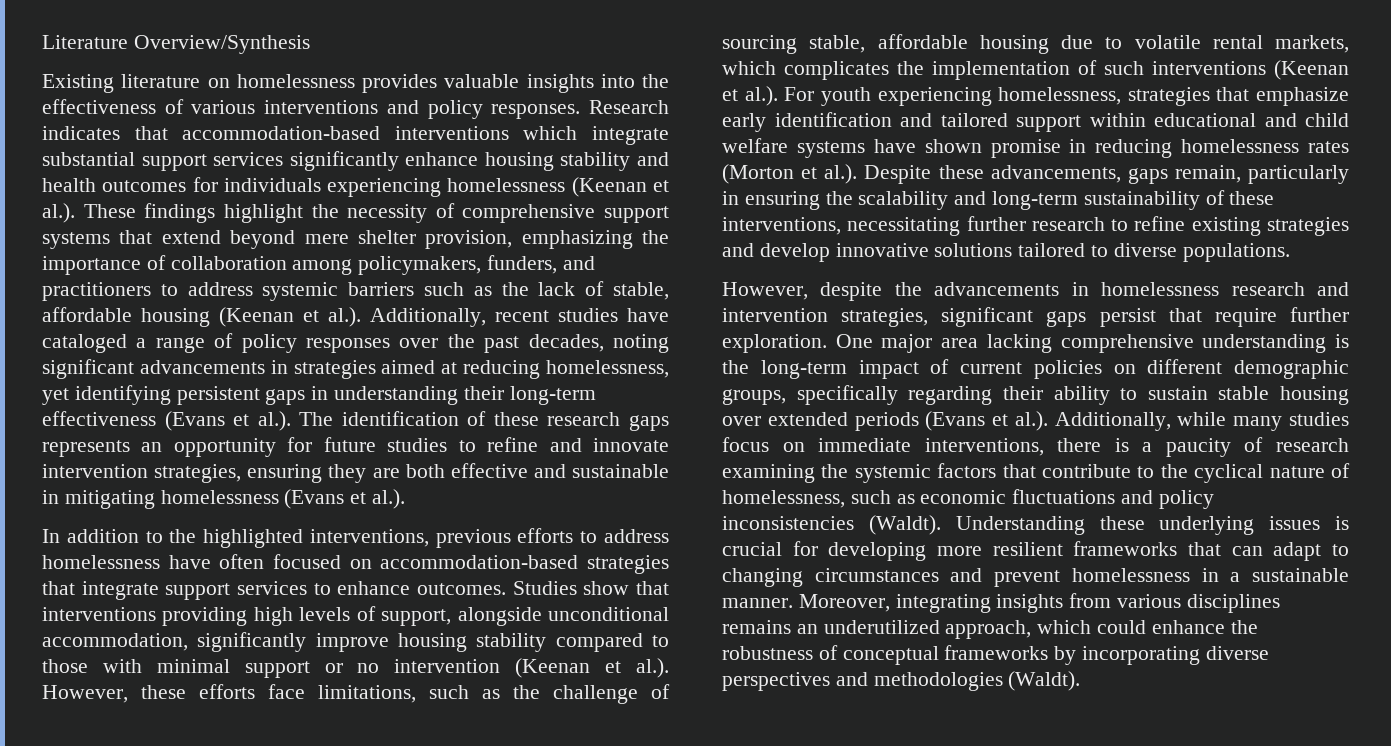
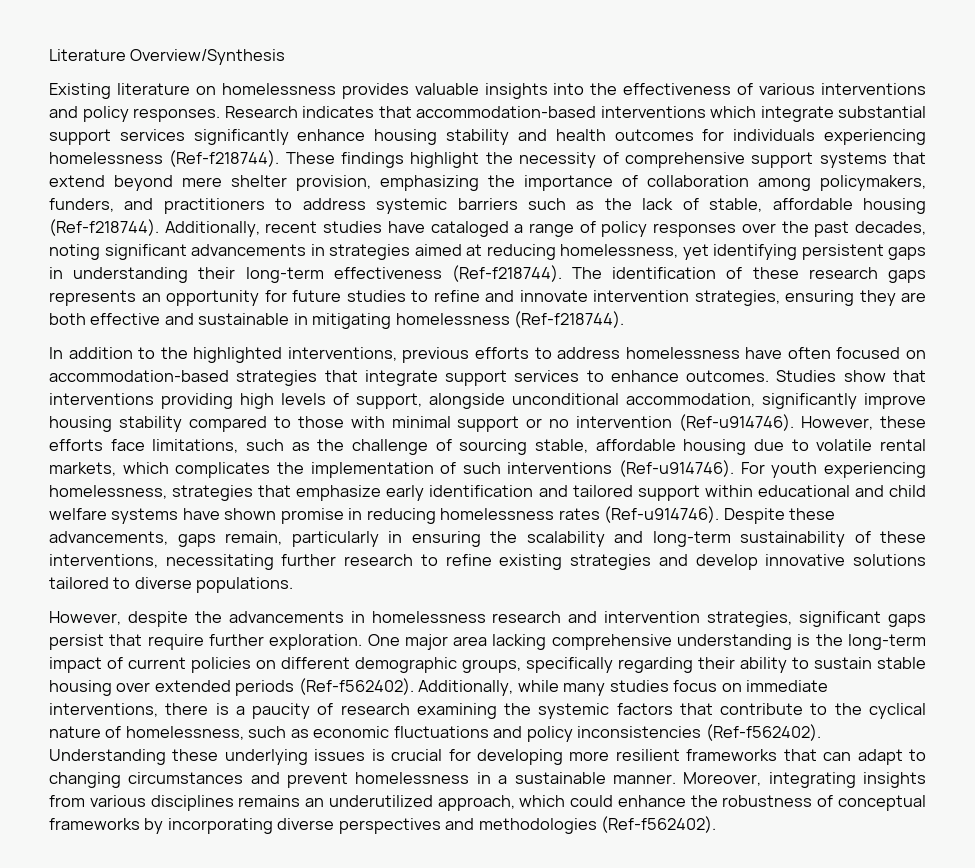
- Research indicates that accommodation-based interventions which integrate substantial support services significantly enhance housing stability and health outcomes for individuals experiencing homelessness (Keenan et al.). These findings highlight the necessity of comprehensive support systems that extend beyond mere shelter provision, emphasizing the importance of collaboration among policymakers, funders, and practitioners to address systemic barriers such as the lack of stable, affordable housing (Keenan et al.). Additionally, recent studies have cataloged a range of policy responses over the past decades, noting significant advancements in strategies aimed at reducing homelessness, yet identifying persistent gaps in understanding their long-term effectiveness (Evans et al.). The identification of these research gaps represents an opportunity for future studies to refine and innovate intervention strategies, ensuring they are both effective and sustainable in mitigating homelessness (Evans et al.).
+ Research indicates that accommodation-based interventions which integrate substantial support services significantly enhance housing stability and health outcomes for individuals experiencing homelessness (Ref-f218744). These findings highlight the necessity of comprehensive support systems that extend beyond mere shelter provision, emphasizing the importance of collaboration among policymakers, funders, and practitioners to address systemic barriers such as the lack of stable, affordable housing (Ref-f218744). Additionally, recent studies have cataloged a range of policy responses over the past decades, noting significant advancements in strategies aimed at reducing homelessness, yet identifying persistent gaps in understanding their long-term effectiveness (Ref-f218744). The identification of these research gaps represents an opportunity for future studies to refine and innovate intervention strategies, ensuring they are both effective and sustainable in mitigating homelessness (Ref-f218744).
- Studies show that interventions providing high levels of support, alongside unconditional accommodation, significantly improve housing stability compared to those with minimal support or no intervention (Keenan et al.). However, these efforts face limitations, such as the challenge of sourcing stable, affordable housing due to volatile rental markets, which complicates the implementation of such interventions (Keenan et al.). For youth experiencing homelessness, strategies that emphasize early identification and tailored support within educational and child welfare systems have shown promise in reducing homelessness rates (Morton et al.). Despite these advancements, gaps remain, particularly in ensuring the scalability and long-term sustainability of these interventions, necessitating further research to refine existing strategies and develop innovative solutions tailored to diverse populations.
+ Studies show that interventions providing high levels of support, alongside unconditional accommodation, significantly improve housing stability compared to those with minimal support or no intervention (Ref-u914746). However, these efforts face limitations, such as the challenge of sourcing stable, affordable housing due to volatile rental markets, which complicates the implementation of such interventions (Ref-u914746). For youth experiencing homelessness, strategies that emphasize early identification and tailored support within educational and child welfare systems have shown promise in reducing homelessness rates (Ref-u914746). Despite these advancements, gaps remain, particularly in ensuring the scalability and long-term sustainability of these interventions, necessitating further research to refine existing strategies and develop innovative solutions tailored to diverse populations.
- One major area lacking comprehensive understanding is the long-term impact of current policies on different demographic groups, specifically regarding their ability to sustain stable housing over extended periods (Evans et al.). Additionally, while many studies focus on immediate interventions, there is a paucity of research examining the systemic factors that contribute to the cyclical nature of homelessness, such as economic fluctuations and policy inconsistencies (Waldt).
+ One major area lacking comprehensive understanding is the long-term impact of current policies on different demographic groups, specifically regarding their ability to sustain stable housing over extended periods (Ref-f562402). Additionally, while many studies focus on immediate interventions, there is a paucity of research examining the systemic factors that contribute to the cyclical nature of homelessness, such as economic fluctuations and policy inconsistencies (Ref-f562402).
- Moreover, integrating insights from various disciplines remains an underutilized approach, which could enhance the robustness of conceptual frameworks by incorporating diverse perspectives and methodologies (Waldt).
+ Moreover, integrating insights from various disciplines remains an underutilized approach, which could enhance the robustness of conceptual frameworks by incorporating diverse perspectives and methodologies (Ref-f562402).

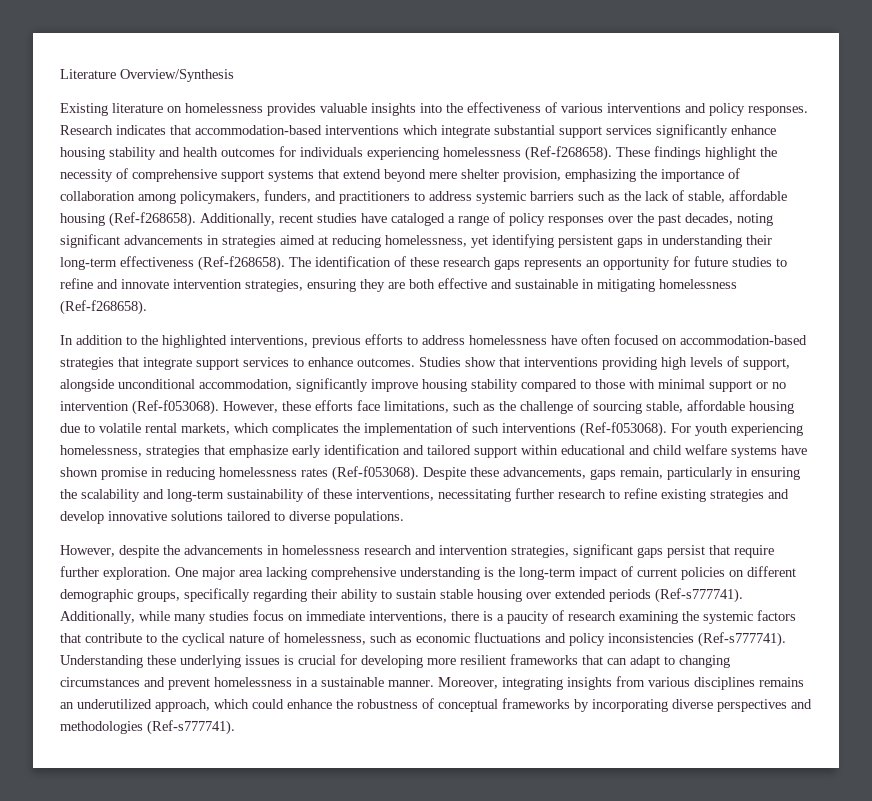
- Research indicates that accommodation-based interventions which integrate substantial support services significantly enhance housing stability and health outcomes for individuals experiencing homelessness (Ref-f218744).
+ Research indicates that accommodation-based interventions which integrate substantial support services significantly enhance housing stability and health outcomes for individuals experiencing homelessness (Ref-f268658).
- These findings highlight the necessity of comprehensive support systems that extend beyond mere shelter provision, emphasizing the importance of collaboration among policymakers, funders, and practitioners to address systemic barriers such as the lack of stable, affordable housing (Ref-f218744).
+ These findings highlight the necessity of comprehensive support systems that extend beyond mere shelter provision, emphasizing the importance of collaboration among policymakers, funders, and practitioners to address systemic barriers such as the lack of stable, affordable housing (Ref-f268658).
- Additionally, recent studies have cataloged a range of policy responses over the past decades, noting significant advancements in strategies aimed at reducing homelessness, yet identifying persistent gaps in understanding their long-term effectiveness (Ref-f218744).
+ Additionally, recent studies have cataloged a range of policy responses over the past decades, noting significant advancements in strategies aimed at reducing homelessness, yet identifying persistent gaps in understanding their long-term effectiveness (Ref-f268658).
- The identification of these research gaps represents an opportunity for future studies to refine and innovate intervention strategies, ensuring they are both effective and sustainable in mitigating homelessness (Ref-f218744).
+ The identification of these research gaps represents an opportunity for future studies to refine and innovate intervention strategies, ensuring they are both effective and sustainable in mitigating homelessness (Ref-f268658).
- Studies show that interventions providing high levels of support, alongside unconditional accommodation, significantly improve housing stability compared to those with minimal support or no intervention (Ref-u914746).
+ Studies show that interventions providing high levels of support, alongside unconditional accommodation, significantly improve housing stability compared to those with minimal support or no intervention (Ref-f053068).
- However, these efforts face limitations, such as the challenge of sourcing stable, affordable housing due to volatile rental markets, which complicates the implementation of such interventions (Ref-u914746).
+ However, these efforts face limitations, such as the challenge of sourcing stable, affordable housing due to volatile rental markets, which complicates the implementation of such interventions (Ref-f053068).
- For youth experiencing homelessness, strategies that emphasize early identification and tailored support within educational and child welfare systems have shown promise in reducing homelessness rates (Ref-u914746).
+ For youth experiencing homelessness, strategies that emphasize early identification and tailored support within educational and child welfare systems have shown promise in reducing homelessness rates (Ref-f053068).
- One major area lacking comprehensive understanding is the long-term impact of current policies on different demographic groups, specifically regarding their ability to sustain stable housing over extended periods (Ref-f562402).
+ One major area lacking comprehensive understanding is the long-term impact of current policies on different demographic groups, specifically regarding their ability to sustain stable housing over extended periods (Ref-s777741).
- Additionally, while many studies focus on immediate interventions, there is a paucity of research examining the systemic factors that contribute to the cyclical nature of homelessness, such as economic fluctuations and policy inconsistencies (Ref-f562402).
+ Additionally, while many studies focus on immediate interventions, there is a paucity of research examining the systemic factors that contribute to the cyclical nature of homelessness, such as economic fluctuations and policy inconsistencies (Ref-s777741).
- Moreover, integrating insights from various disciplines remains an underutilized approach, which could enhance the robustness of conceptual frameworks by incorporating diverse perspectives and methodologies (Ref-f562402).
+ Moreover, integrating insights from various disciplines remains an underutilized approach, which could enhance the robustness of conceptual frameworks by incorporating diverse perspectives and methodologies (Ref-s777741).

